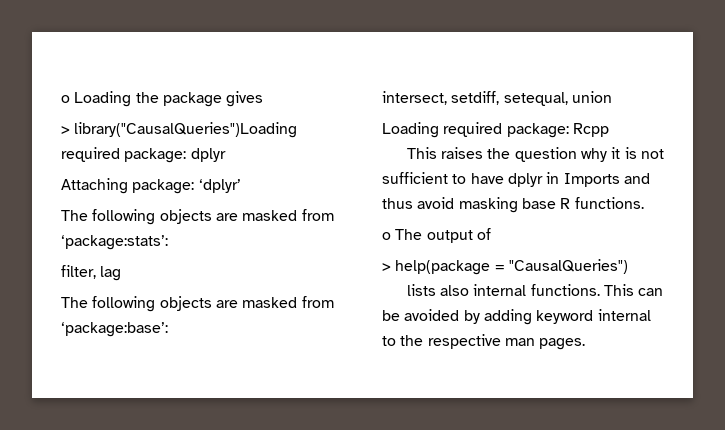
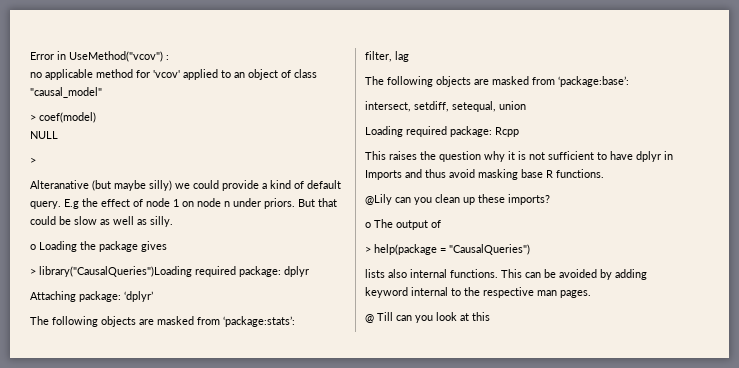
+ Error in UseMethod("vcov") :
+ no applicable method for 'vcov' applied to an object of class "causal_model"
+ > coef(model)
+ NULL
+ >
+ Alteranative (but maybe silly) we could provide a kind of default query. E.g the effect of node 1 on node n under priors. But that could be slow as well as silly.
+ @Lily can you clean up these imports?
+ @ Till can you look at this

